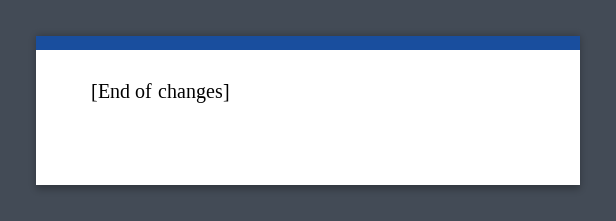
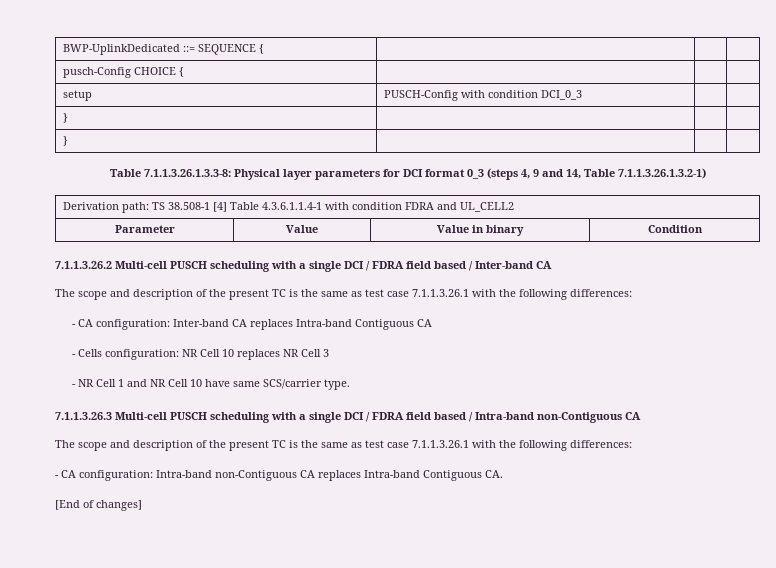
+ BWP-UplinkDedicated ::= SEQUENCE { | | |
+ pusch-Config CHOICE { | | |
+ setup | PUSCH-Config with condition DCI_0_3 | |
+ } | | |
+ } | | |
+ Table 7.1.1.3.26.1.3.3-8: Physical layer parameters for DCI format 0_3 (steps 4, 9 and 14, Table 7.1.1.3.26.1.3.2-1)
+ Derivation path: TS 38.508-1 [4] Table 4.3.6.1.1.4-1 with condition FDRA and UL_CELL2
+ Parameter | Value | Value in binary | Condition
+ 7.1.1.3.26.2 Multi-cell PUSCH scheduling with a single DCI / FDRA field based / Inter-band CA
+ The scope and description of the present TC is the same as test case 7.1.1.3.26.1 with the following differences:
+ - CA configuration: Inter-band CA replaces Intra-band Contiguous CA
+ - Cells configuration: NR Cell 10 replaces NR Cell 3
+ - NR Cell 1 and NR Cell 10 have same SCS/carrier type.
+ 7.1.1.3.26.3 Multi-cell PUSCH scheduling with a single DCI / FDRA field based / Intra-band non-Contiguous CA
+ The scope and description of the present TC is the same as test case 7.1.1.3.26.1 with the following differences:
+ - CA configuration: Intra-band non-Contiguous CA replaces Intra-band Contiguous CA.

